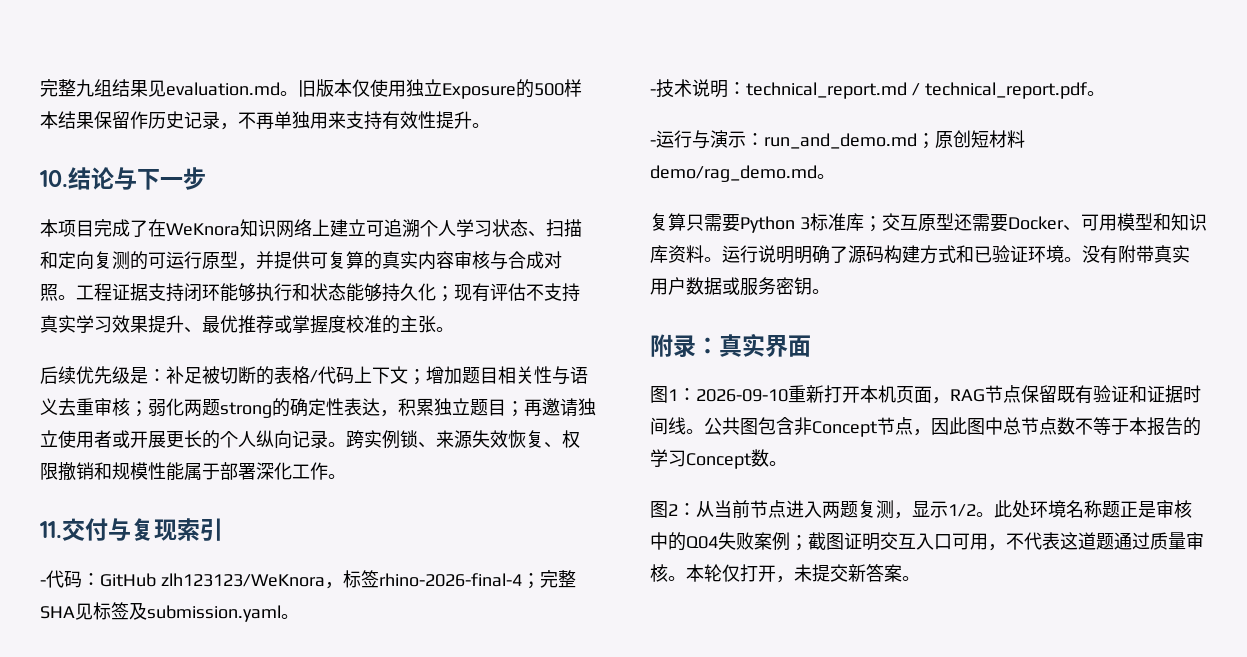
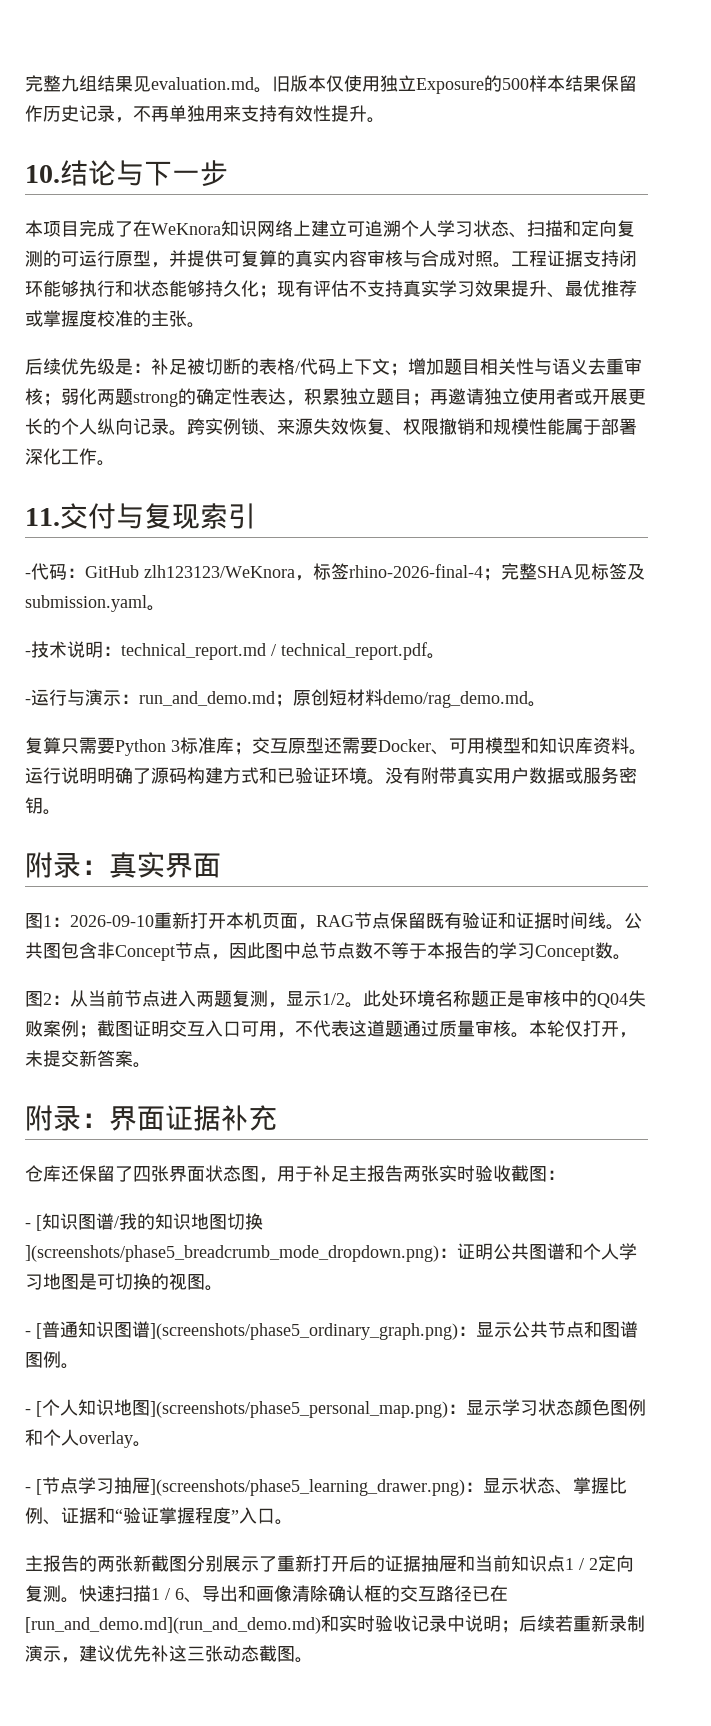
+ 附录：界面证据补充
+ 仓库还保留了四张界面状态图，用于补足主报告两张实时验收截图：
+ - [知识图谱/我的知识地图切换](screenshots/phase5_breadcrumb_mode_dropdown.png)：证明公共图谱和个人学习地图是可切换的视图。
+ - [普通知识图谱](screenshots/phase5_ordinary_graph.png)：显示公共节点和图谱图例。
+ - [个人知识地图](screenshots/phase5_personal_map.png)：显示学习状态颜色图例和个人overlay。
+ - [节点学习抽屉](screenshots/phase5_learning_drawer.png)：显示状态、掌握比例、证据和“验证掌握程度”入口。
+ 主报告的两张新截图分别展示了重新打开后的证据抽屉和当前知识点1 / 2定向复测。快速扫描1 / 6、导出和画像清除确认框的交互路径已在[run_and_demo.md](run_and_demo.md)和实时验收记录中说明；后续若重新录制演示，建议优先补这三张动态截图。

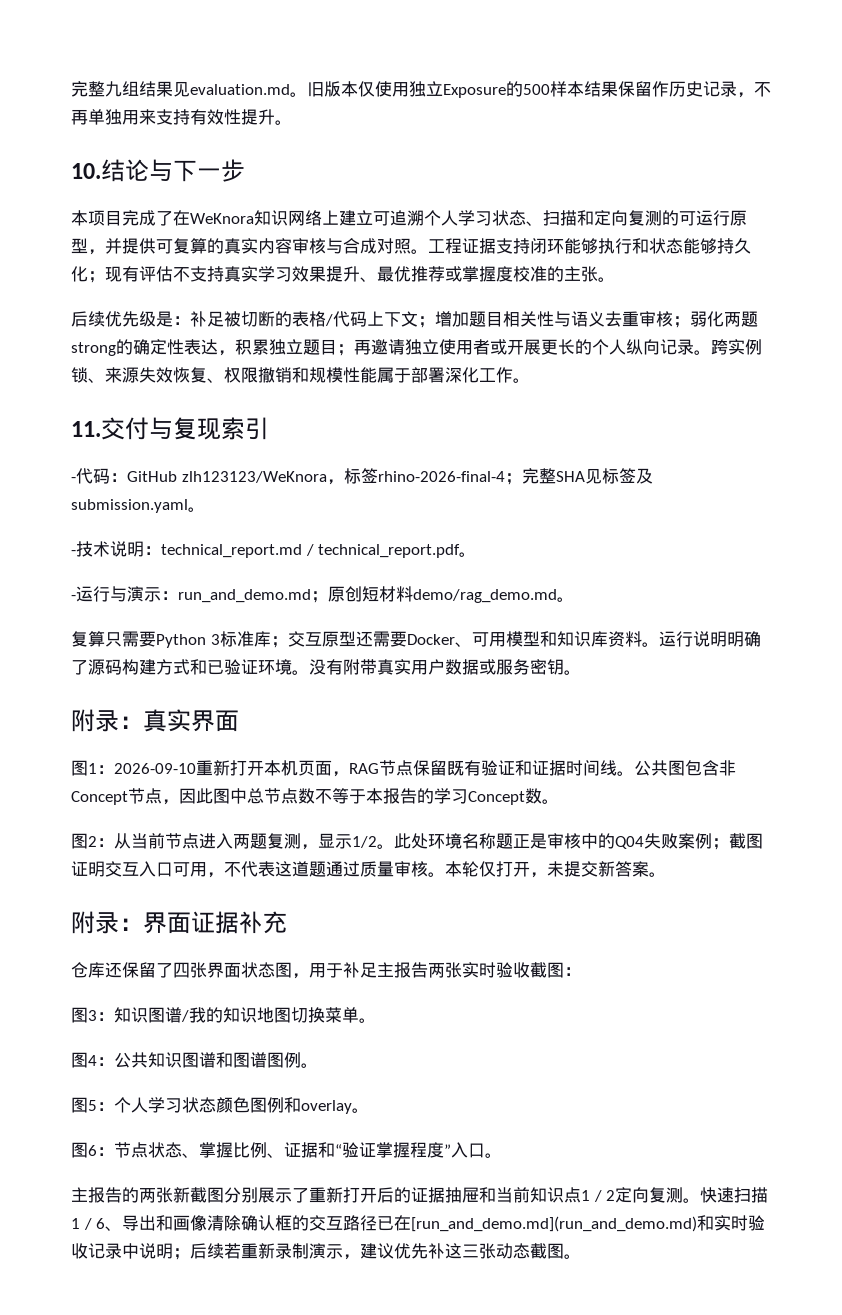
- - [知识图谱/我的知识地图切换](screenshots/phase5_breadcrumb_mode_dropdown.png)：证明公共图谱和个人学习地图是可切换的视图。
- - [普通知识图谱](screenshots/phase5_ordinary_graph.png)：显示公共节点和图谱图例。
- - [个人知识地图](screenshots/phase5_personal_map.png)：显示学习状态颜色图例和个人overlay。
+ 图3：知识图谱/我的知识地图切换菜单。
+ 图4：公共知识图谱和图谱图例。
+ 图5：个人学习状态颜色图例和overlay。
- - [节点学习抽屉](screenshots/phase5_learning_drawer.png)：显示状态、掌握比例、证据和“验证掌握程度”入口。
+ 图6：节点状态、掌握比例、证据和“验证掌握程度”入口。

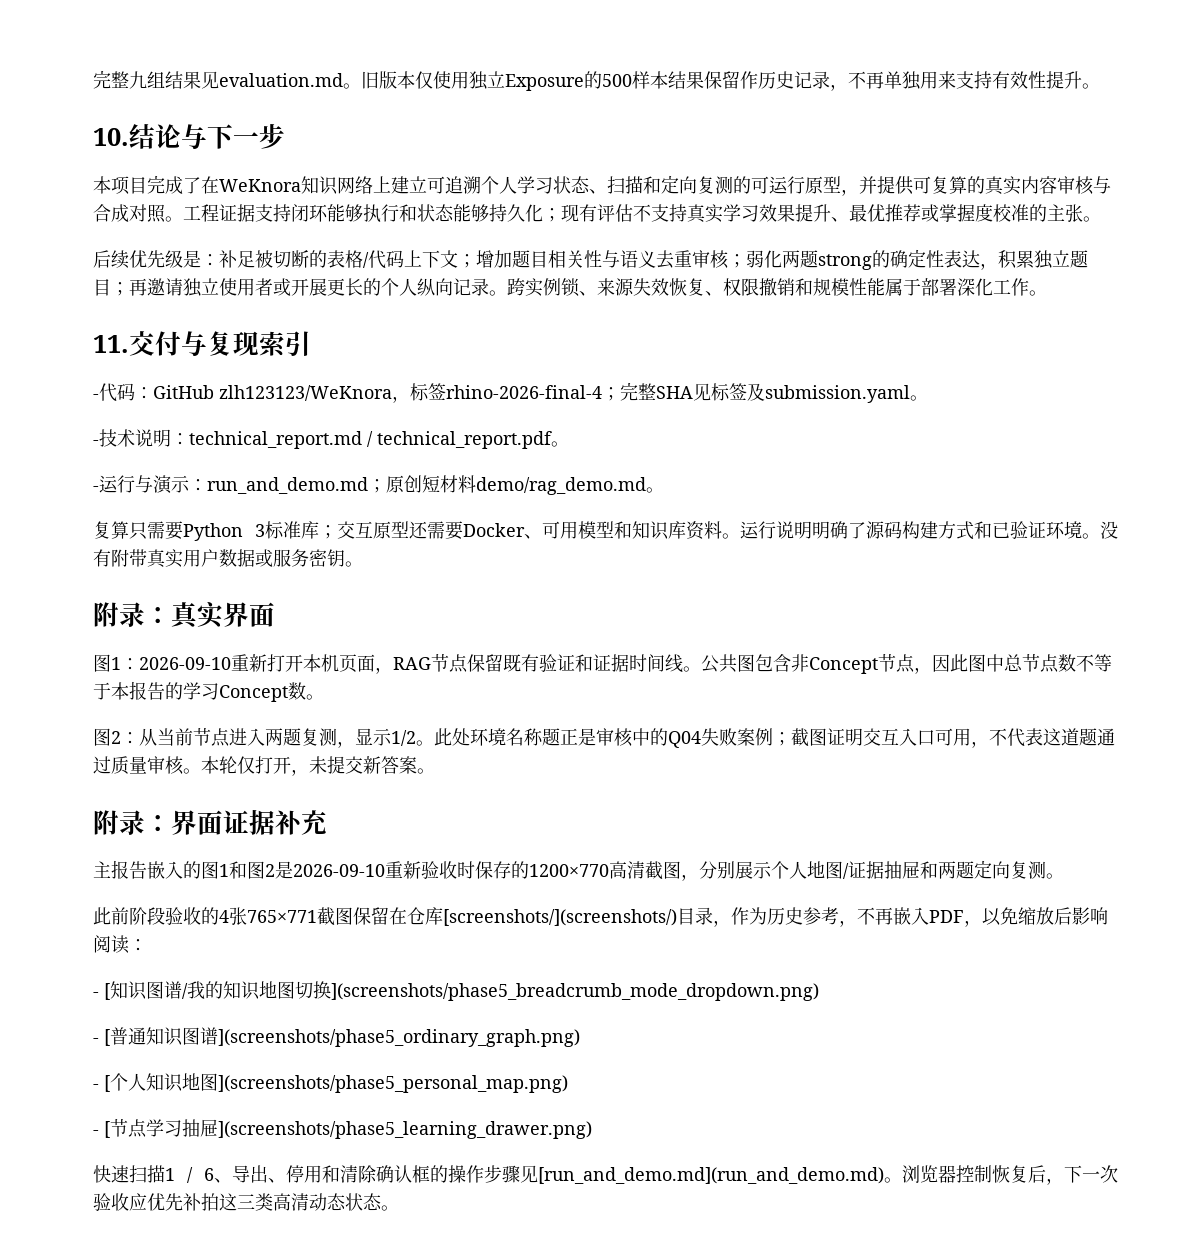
- 仓库还保留了四张界面状态图，用于补足主报告两张实时验收截图：
+ 主报告嵌入的图1和图2是2026-09-10重新验收时保存的1200×770高清截图，分别展示个人地图/证据抽屉和两题定向复测。
+ 此前阶段验收的4张765×771截图保留在仓库[screenshots/](screenshots/)目录，作为历史参考，不再嵌入PDF，以免缩放后影响阅读：
- 图3：知识图谱/我的知识地图切换菜单。
- 图4：公共知识图谱和图谱图例。
- 图5：个人学习状态颜色图例和overlay。
- 图6：节点状态、掌握比例、证据和“验证掌握程度”入口。
- 主报告的两张新截图分别展示了重新打开后的证据抽屉和当前知识点1 / 2定向复测。快速扫描1 / 6、导出和画像清除确认框的交互路径已在[run_and_demo.md](run_and_demo.md)和实时验收记录中说明；后续若重新录制演示，建议优先补这三张动态截图。
+ - [知识图谱/我的知识地图切换](screenshots/phase5_breadcrumb_mode_dropdown.png)
+ - [普通知识图谱](screenshots/phase5_ordinary_graph.png)
+ - [个人知识地图](screenshots/phase5_personal_map.png)
+ - [节点学习抽屉](screenshots/phase5_learning_drawer.png)
+ 快速扫描1 / 6、导出、停用和清除确认框的操作步骤见[run_and_demo.md](run_and_demo.md)。浏览器控制恢复后，下一次验收应优先补拍这三类高清动态状态。

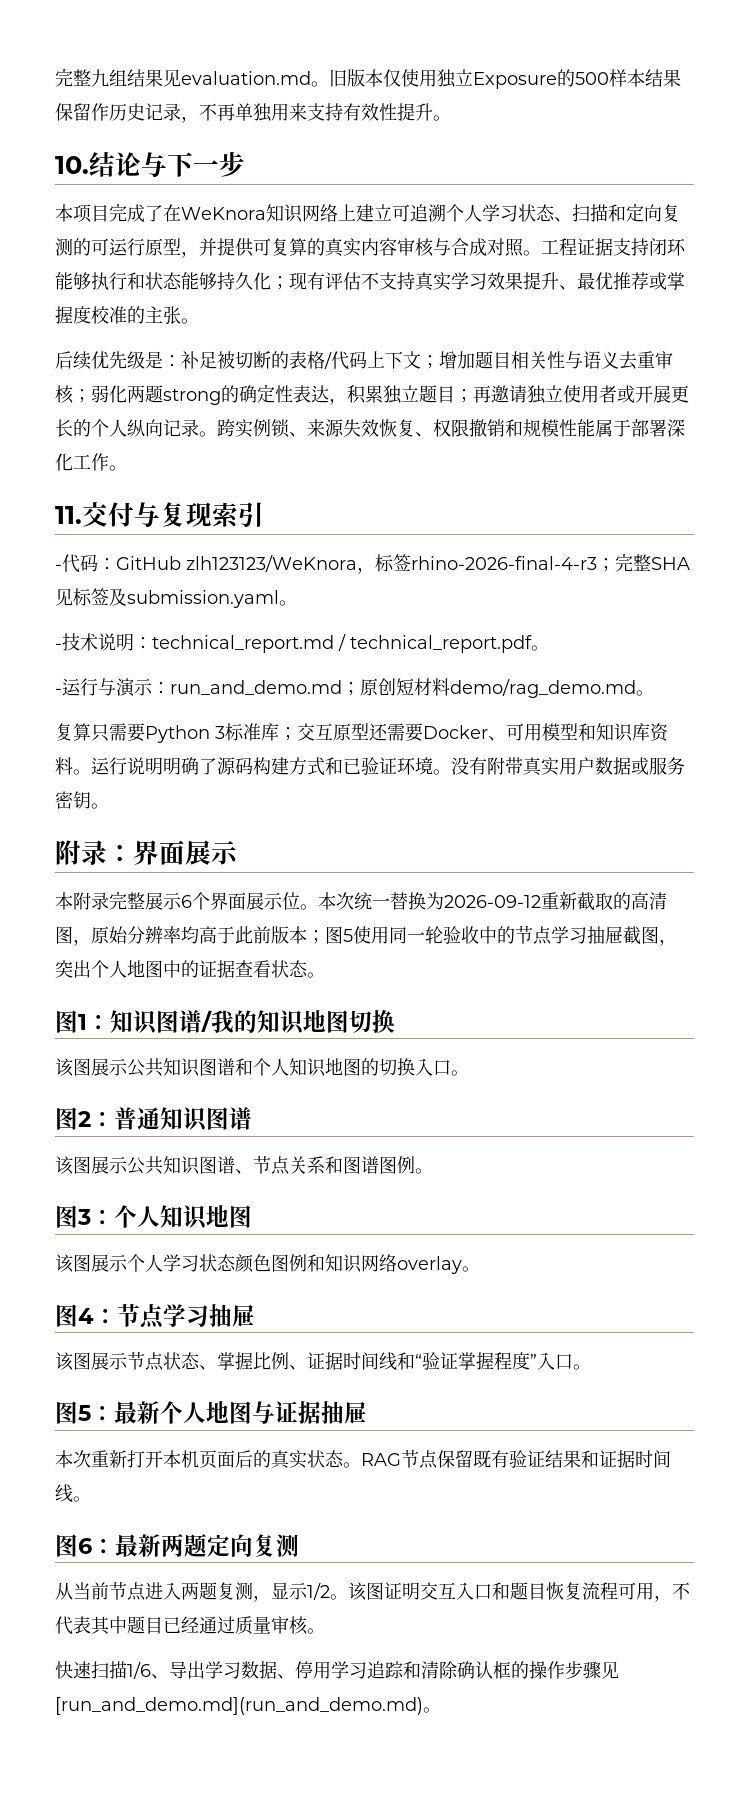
- -代码：GitHub zlh123123/WeKnora，标签rhino-2026-final-4；完整SHA见标签及submission.yaml。
+ -代码：GitHub zlh123123/WeKnora，标签rhino-2026-final-4-r3；完整SHA见标签及submission.yaml。
- 附录：真实界面
- 图1：2026-09-10重新打开本机页面，RAG节点保留既有验证和证据时间线。公共图包含非Concept节点，因此图中总节点数不等于本报告的学习Concept数。
- 图2：从当前节点进入两题复测，显示1/2。
+ 附录：界面展示
+ 本附录完整展示6个界面展示位。本次统一替换为2026-09-12重新截取的高清图，原始分辨率均高于此前版本；图5使用同一轮验收中的节点学习抽屉截图，突出个人地图中的证据查看状态。
+ 图1：知识图谱/我的知识地图切换
+ 该图展示公共知识图谱和个人知识地图的切换入口。
+ 图2：普通知识图谱
+ 该图展示公共知识图谱、节点关系和图谱图例。
+ 图3：个人知识地图
+ 该图展示个人学习状态颜色图例和知识网络overlay。
+ 图4：节点学习抽屉
+ 该图展示节点状态、掌握比例、证据时间线和“验证掌握程度”入口。
+ 图5：最新个人地图与证据抽屉
+ 本次重新打开本机页面后的真实状态。RAG节点保留既有验证结果和证据时间线。
+ 图6：最新两题定向复测
+ 从当前节点进入两题复测，显示1/2。
- 此处环境名称题正是审核中的Q04失败案例；截图证明交互入口可用，不代表这道题通过质量审核。本轮仅打开，未提交新答案。
- 附录：界面证据补充
- 主报告嵌入的图1和图2是2026-09-10重新验收时保存的1200×770高清截图，分别展示个人地图/证据抽屉和两题定向复测。
- 此前阶段验收的4张765×771截图保留在仓库[screenshots/](screenshots/)目录，作为历史参考，不再嵌入PDF，以免缩放后影响阅读：
- - [知识图谱/我的知识地图切换](screenshots/phase5_breadcrumb_mode_dropdown.png)
- - [普通知识图谱](screenshots/phase5_ordinary_graph.png)
- - [个人知识地图](screenshots/phase5_personal_map.png)
- - [节点学习抽屉](screenshots/phase5_learning_drawer.png)
- 快速扫描1 / 6、导出、停用和清除确认框的操作步骤见[run_and_demo.md](run_and_demo.md)。浏览器控制恢复后，下一次验收应优先补拍这三类高清动态状态。
+ 该图证明交互入口和题目恢复流程可用，不代表其中题目已经通过质量审核。
+ 快速扫描1/6、导出学习数据、停用学习追踪和清除确认框的操作步骤见[run_and_demo.md](run_and_demo.md)。

